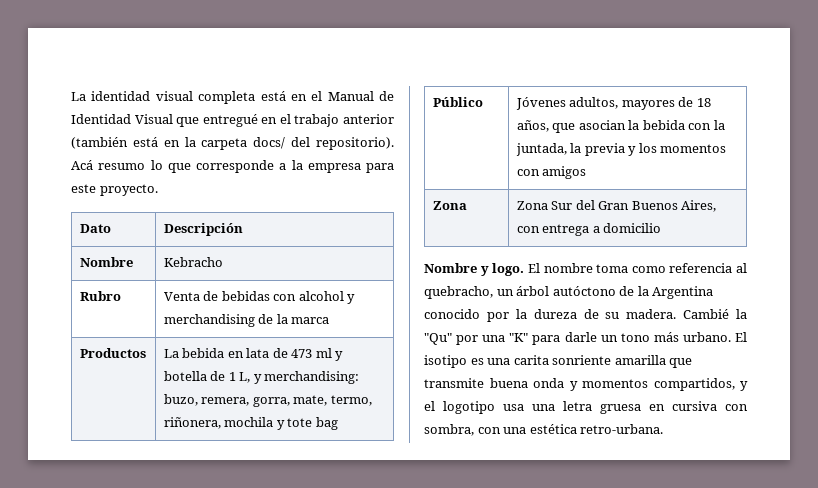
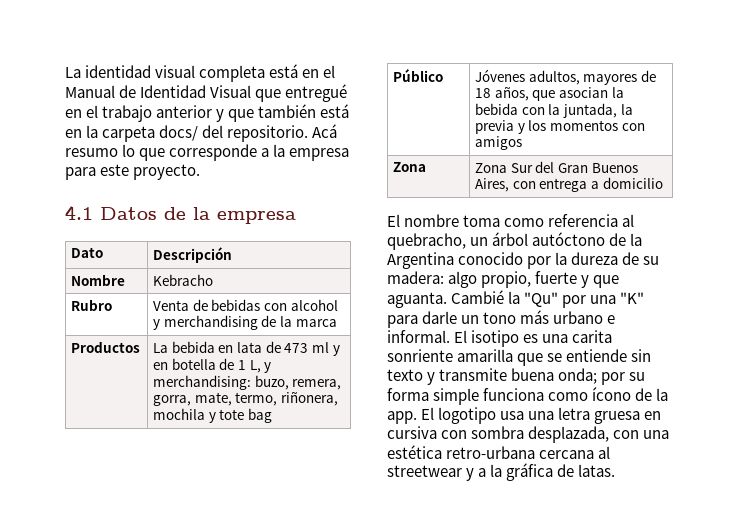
- La identidad visual completa está en el Manual de Identidad Visual que entregué en el trabajo anterior (también está en la carpeta docs/ del repositorio).
+ La identidad visual completa está en el Manual de Identidad Visual que entregué en el trabajo anterior y que también está en la carpeta docs/ del repositorio.
+ 4.1 Datos de la empresa
- Productos | La bebida en lata de 473 ml y botella de 1 L, y merchandising: buzo, remera, gorra, mate, termo, riñonera, mochila y tote bag
+ Productos | La bebida en lata de 473 ml y en botella de 1 L, y merchandising: buzo, remera, gorra, mate, termo, riñonera, mochila y tote bag
- Nombre y logo. El nombre toma como referencia al quebracho, un árbol autóctono de la Argentina conocido por la dureza de su madera.
+ El nombre toma como referencia al quebracho, un árbol autóctono de la Argentina conocido por la dureza de su madera: algo propio, fuerte y que aguanta.
- Cambié la "Qu" por una "K" para darle un tono más urbano.
+ Cambié la "Qu" por una "K" para darle un tono más urbano e informal.
- El isotipo es una carita sonriente amarilla que transmite buena onda y momentos compartidos, y el logotipo usa una letra gruesa en cursiva con sombra, con una estética retro-urbana.
+ El isotipo es una carita sonriente amarilla que se entiende sin texto y transmite buena onda; por su forma simple funciona como ícono de la app. El logotipo usa una letra gruesa en cursiva con sombra desplazada, con una estética retro-urbana cercana al streetwear y a la gráfica de latas.

